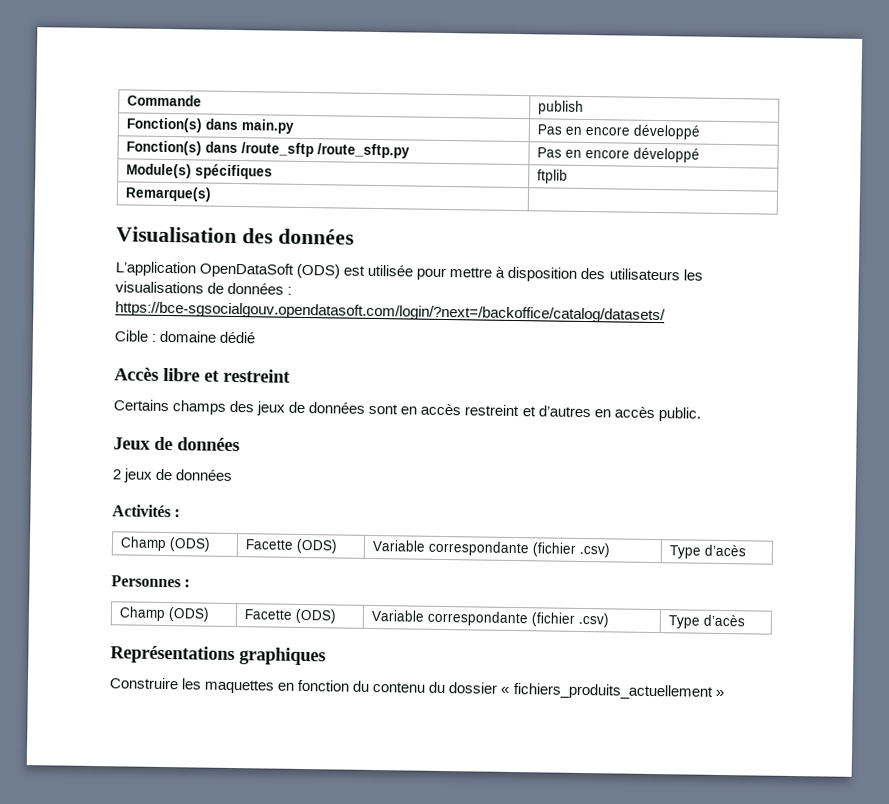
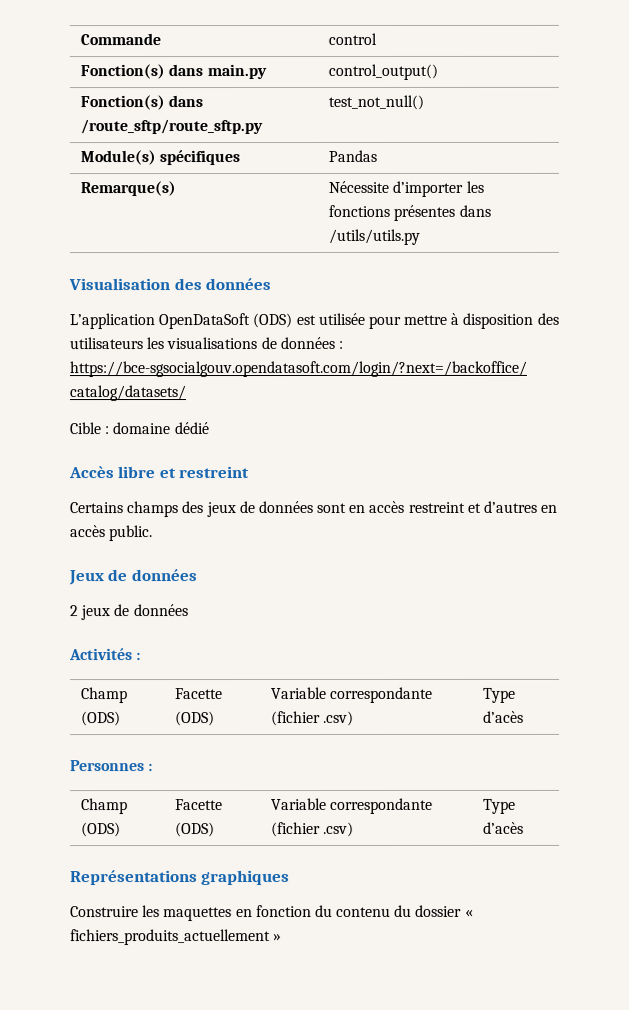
- Commande | publish
+ Commande | control
- Fonction(s) dans main.py | Pas en encore développé
- Fonction(s) dans /route_sftp /route_sftp.py | Pas en encore développé
+ Fonction(s) dans main.py | control_output()
+ Fonction(s) dans /route_sftp/route_sftp.py | test_not_null()
- Module(s) spécifiques | ftplib
+ Module(s) spécifiques | Pandas
- Remarque(s) |
+ Remarque(s) | Nécessite d’importer les fonctions présentes dans /utils/utils.py

